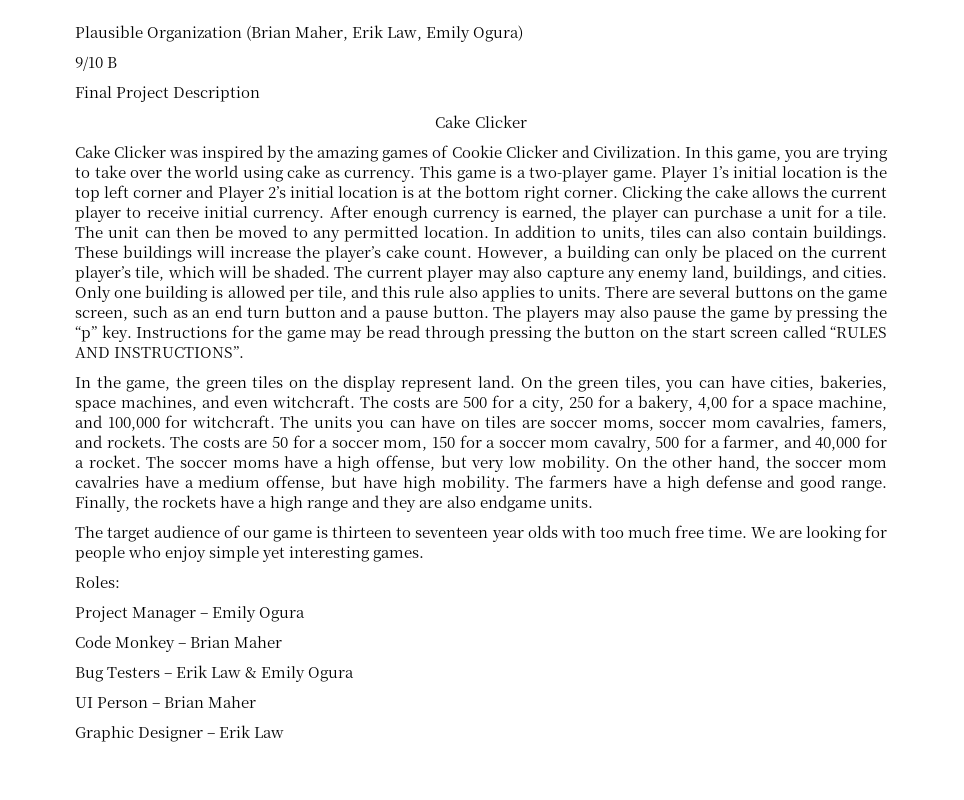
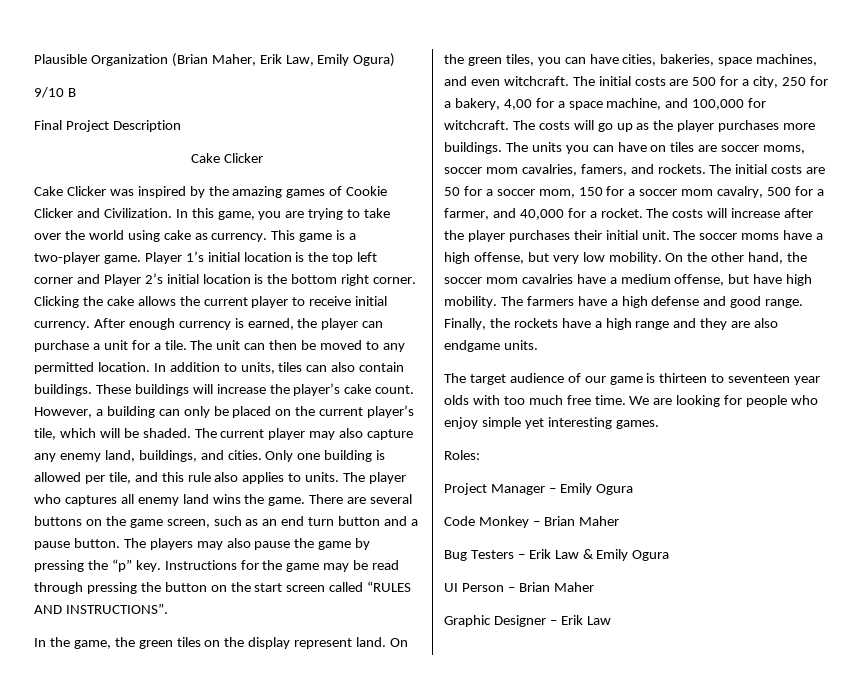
- Player 1’s initial location is the top left corner and Player 2’s initial location is at the bottom right corner.
+ Player 1’s initial location is the top left corner and Player 2’s initial location is the bottom right corner.
+ The player who captures all enemy land wins the game.
- The costs are 500 for a city, 250 for a bakery, 4,00 for a space machine, and 100,000 for witchcraft.
+ The initial costs are 500 for a city, 250 for a bakery, 4,00 for a space machine, and 100,000 for witchcraft.
- The units you can have on tiles are soccer moms, soccer mom cavalries, famers, and rockets.
+ The costs will go up as the player purchases more buildings. The units you can have on tiles are soccer moms, soccer mom cavalries, famers, and rockets.
- The costs are 50 for a soccer mom, 150 for a soccer mom cavalry, 500 for a farmer, and 40,000 for a rocket.
+ The initial costs are 50 for a soccer mom, 150 for a soccer mom cavalry, 500 for a farmer, and 40,000 for a rocket.
- The soccer moms have a high offense, but very low mobility.
+ The costs will increase after the player purchases their initial unit. The soccer moms have a high offense, but very low mobility.

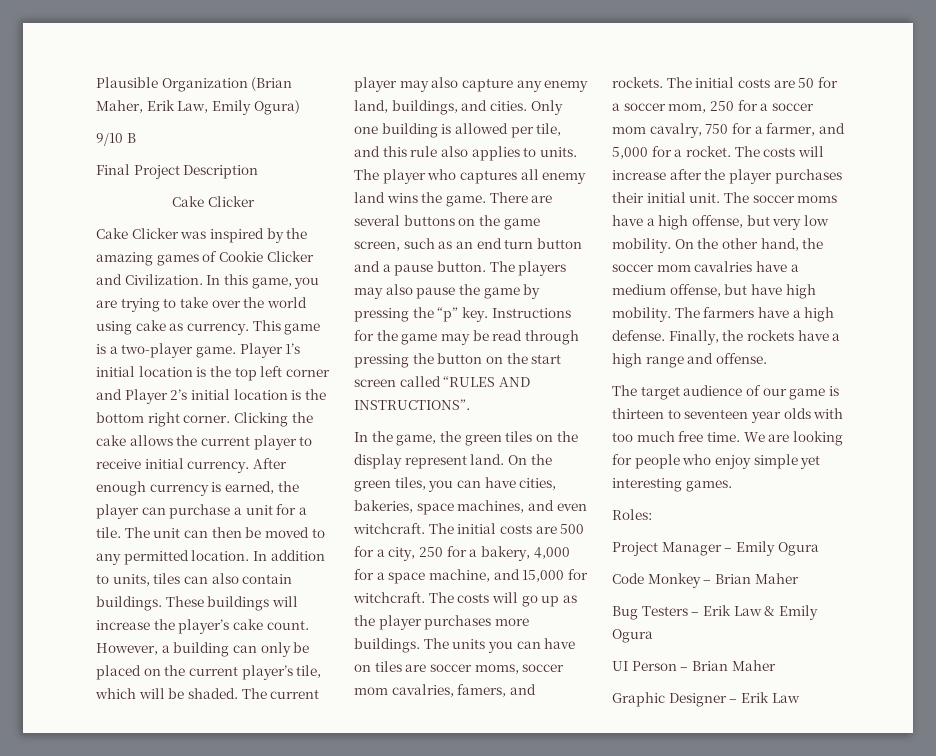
- The initial costs are 500 for a city, 250 for a bakery, 4,00 for a space machine, and 100,000 for witchcraft.
+ The initial costs are 500 for a city, 250 for a bakery, 4,000 for a space machine, and 15,000 for witchcraft.
- The initial costs are 50 for a soccer mom, 150 for a soccer mom cavalry, 500 for a farmer, and 40,000 for a rocket.
+ The initial costs are 50 for a soccer mom, 250 for a soccer mom cavalry, 750 for a farmer, and 5,000 for a rocket.
- The farmers have a high defense and good range.
+ The farmers have a high defense.
- Finally, the rockets have a high range and they are also endgame units.
+ Finally, the rockets have a high range and offense.

